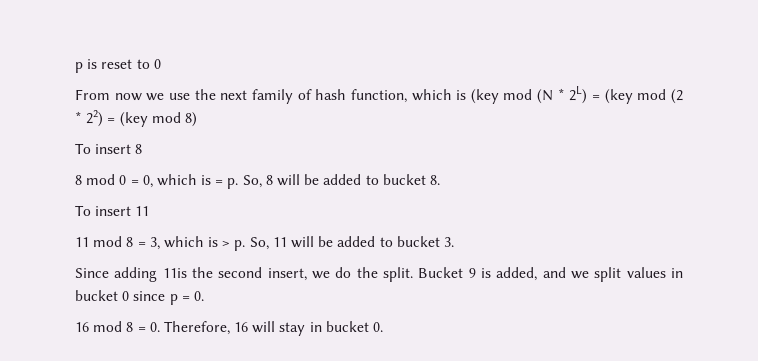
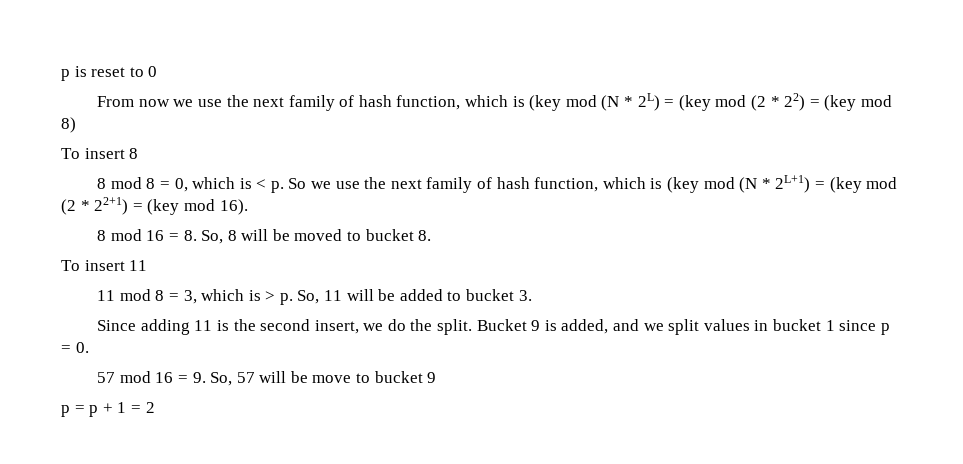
- 8 mod 0 = 0, which is = p. So, 8 will be added to bucket 8.
+ 8 mod 8 = 0, which is < p. So we use the next family of hash function, which is (key mod (N * 2L+1) = (key mod (2 * 22+1) = (key mod 16).
+ 8 mod 16 = 8. So, 8 will be moved to bucket 8.
- Since adding 11is the second insert, we do the split.
+ Since adding 11 is the second insert, we do the split.
- Bucket 9 is added, and we split values in bucket 0 since p = 0.
+ Bucket 9 is added, and we split values in bucket 1 since p = 0.
- 16 mod 8 = 0. Therefore, 16 will stay in bucket 0.
+ 57 mod 16 = 9. So, 57 will be move to bucket 9
+ p = p + 1 = 2

